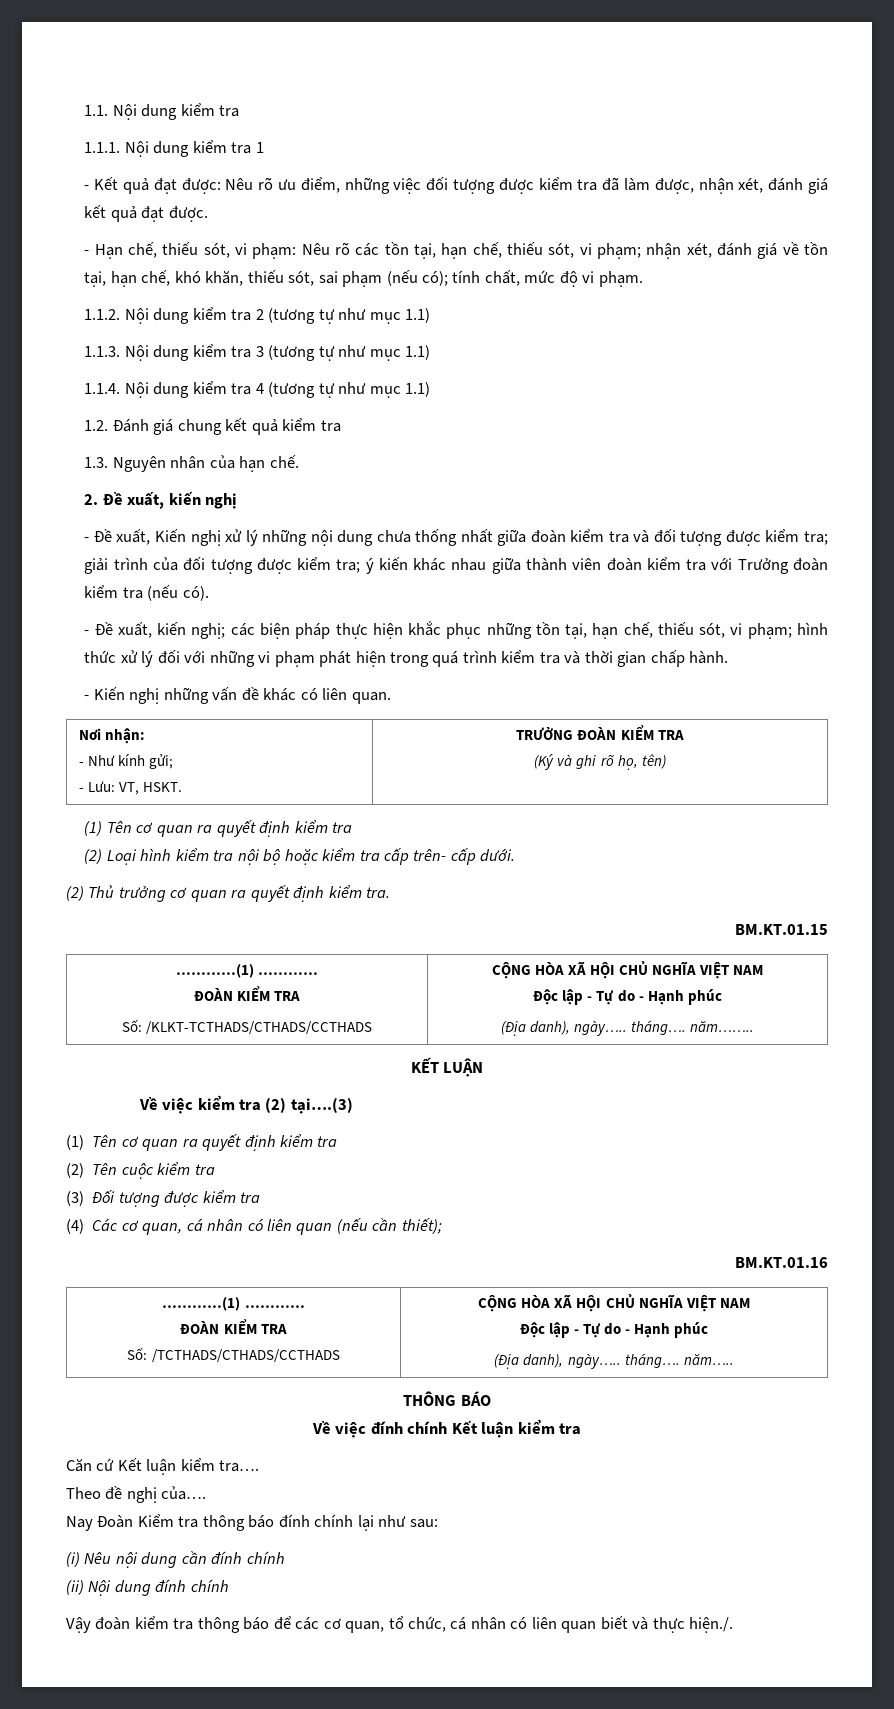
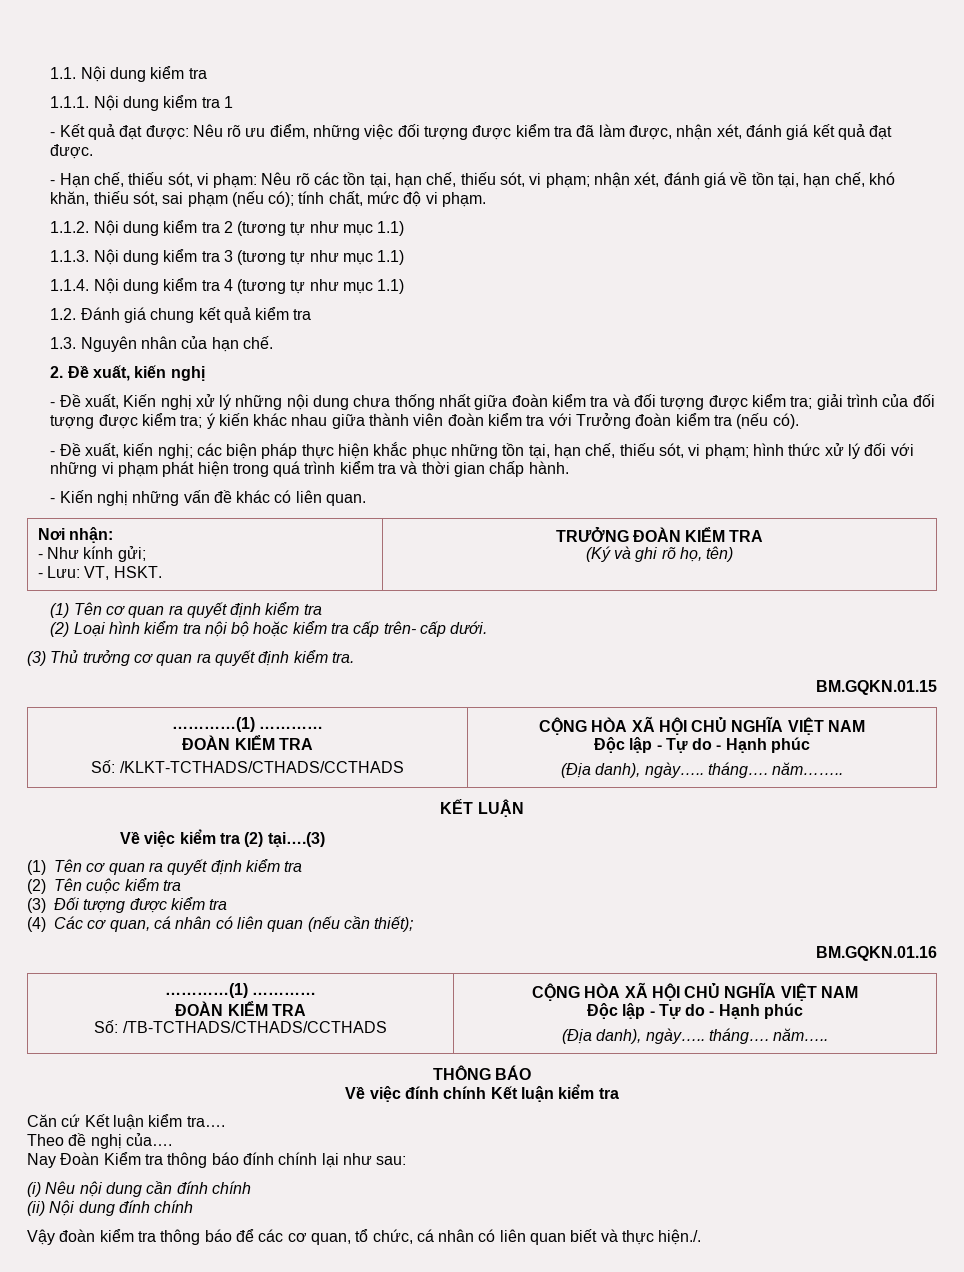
- (2) Thủ trưởng cơ quan ra quyết định kiểm tra.
+ (3) Thủ trưởng cơ quan ra quyết định kiểm tra.
- BM.KT.01.15
+ BM.GQKN.01.15
- BM.KT.01.16
+ BM.GQKN.01.16
  …………(1) …………
  ĐOÀN KIỂM TRA
- Số: /TCTHADS/CTHADS/CCTHADS | CỘNG HÒA XÃ HỘI CHỦ NGHĨA VIỆT NAM
+ Số: /TB-TCTHADS/CTHADS/CCTHADS | CỘNG HÒA XÃ HỘI CHỦ NGHĨA VIỆT NAM

